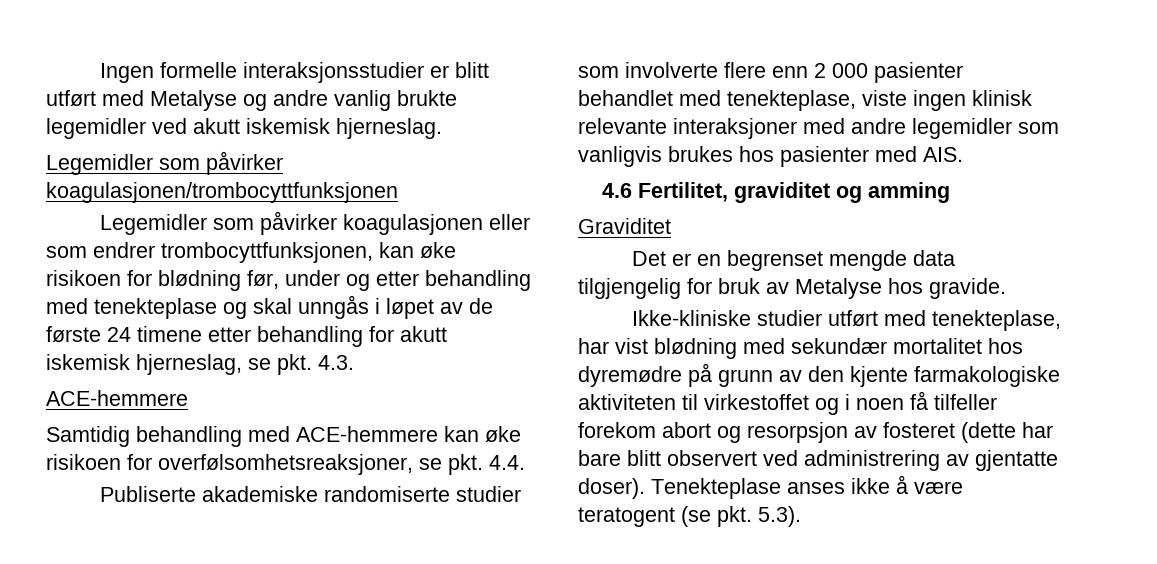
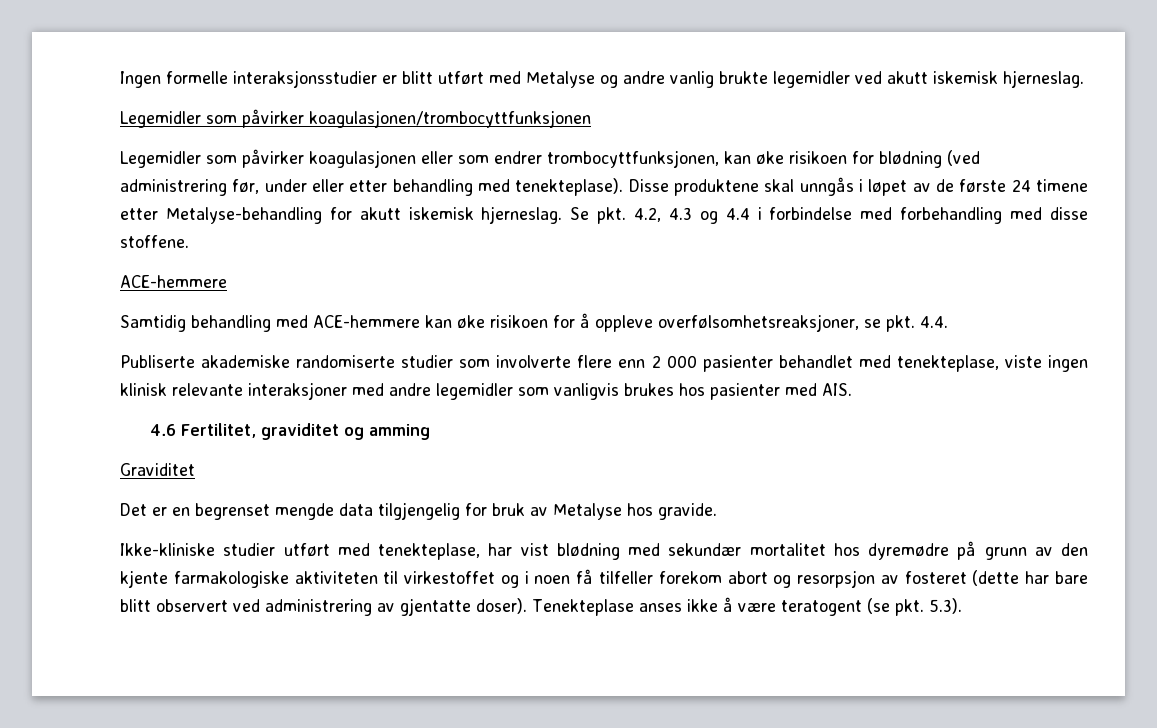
- Legemidler som påvirker koagulasjonen eller som endrer trombocyttfunksjonen, kan øke risikoen for blødning før, under og etter behandling med tenekteplase og skal unngås i løpet av de første 24 timene etter behandling for akutt iskemisk hjerneslag, se pkt. 4.3.
+ Legemidler som påvirker koagulasjonen eller som endrer trombocyttfunksjonen, kan øke risikoen for blødning (ved administrering før, under eller etter behandling med tenekteplase). Disse produktene skal unngås i løpet av de første 24 timene etter Metalyse-behandling for akutt iskemisk hjerneslag. Se pkt. 4.2, 4.3 og 4.4 i forbindelse med forbehandling med disse stoffene.
- Samtidig behandling med ACE-hemmere kan øke risikoen for overfølsomhetsreaksjoner, se pkt. 4.4.
+ Samtidig behandling med ACE-hemmere kan øke risikoen for å oppleve overfølsomhetsreaksjoner, se pkt. 4.4.

